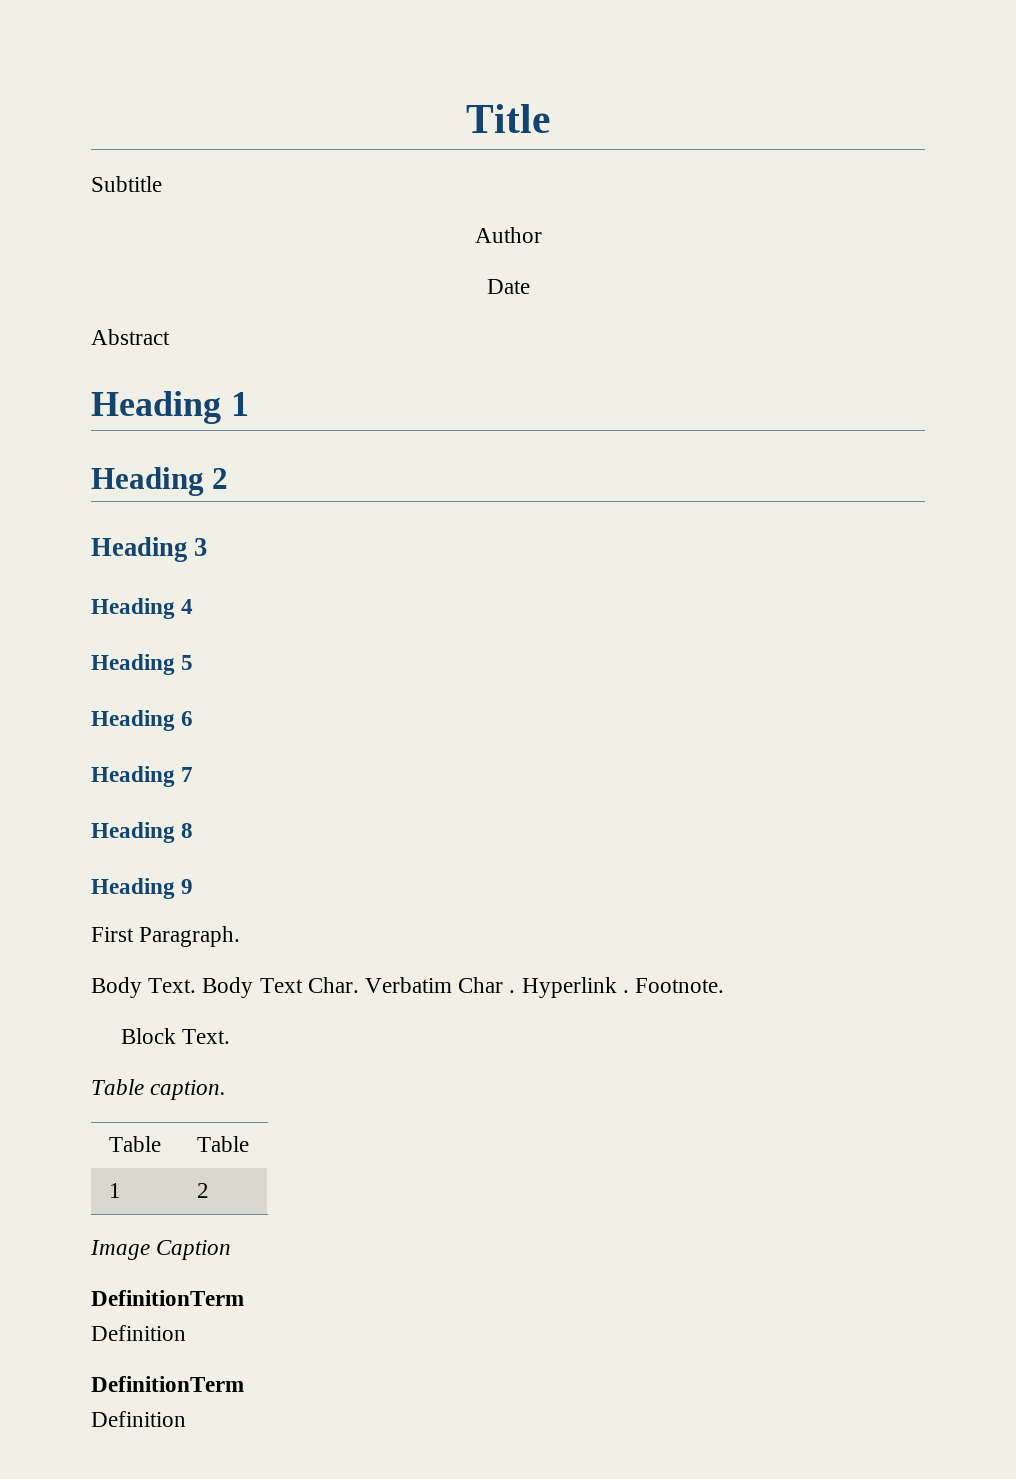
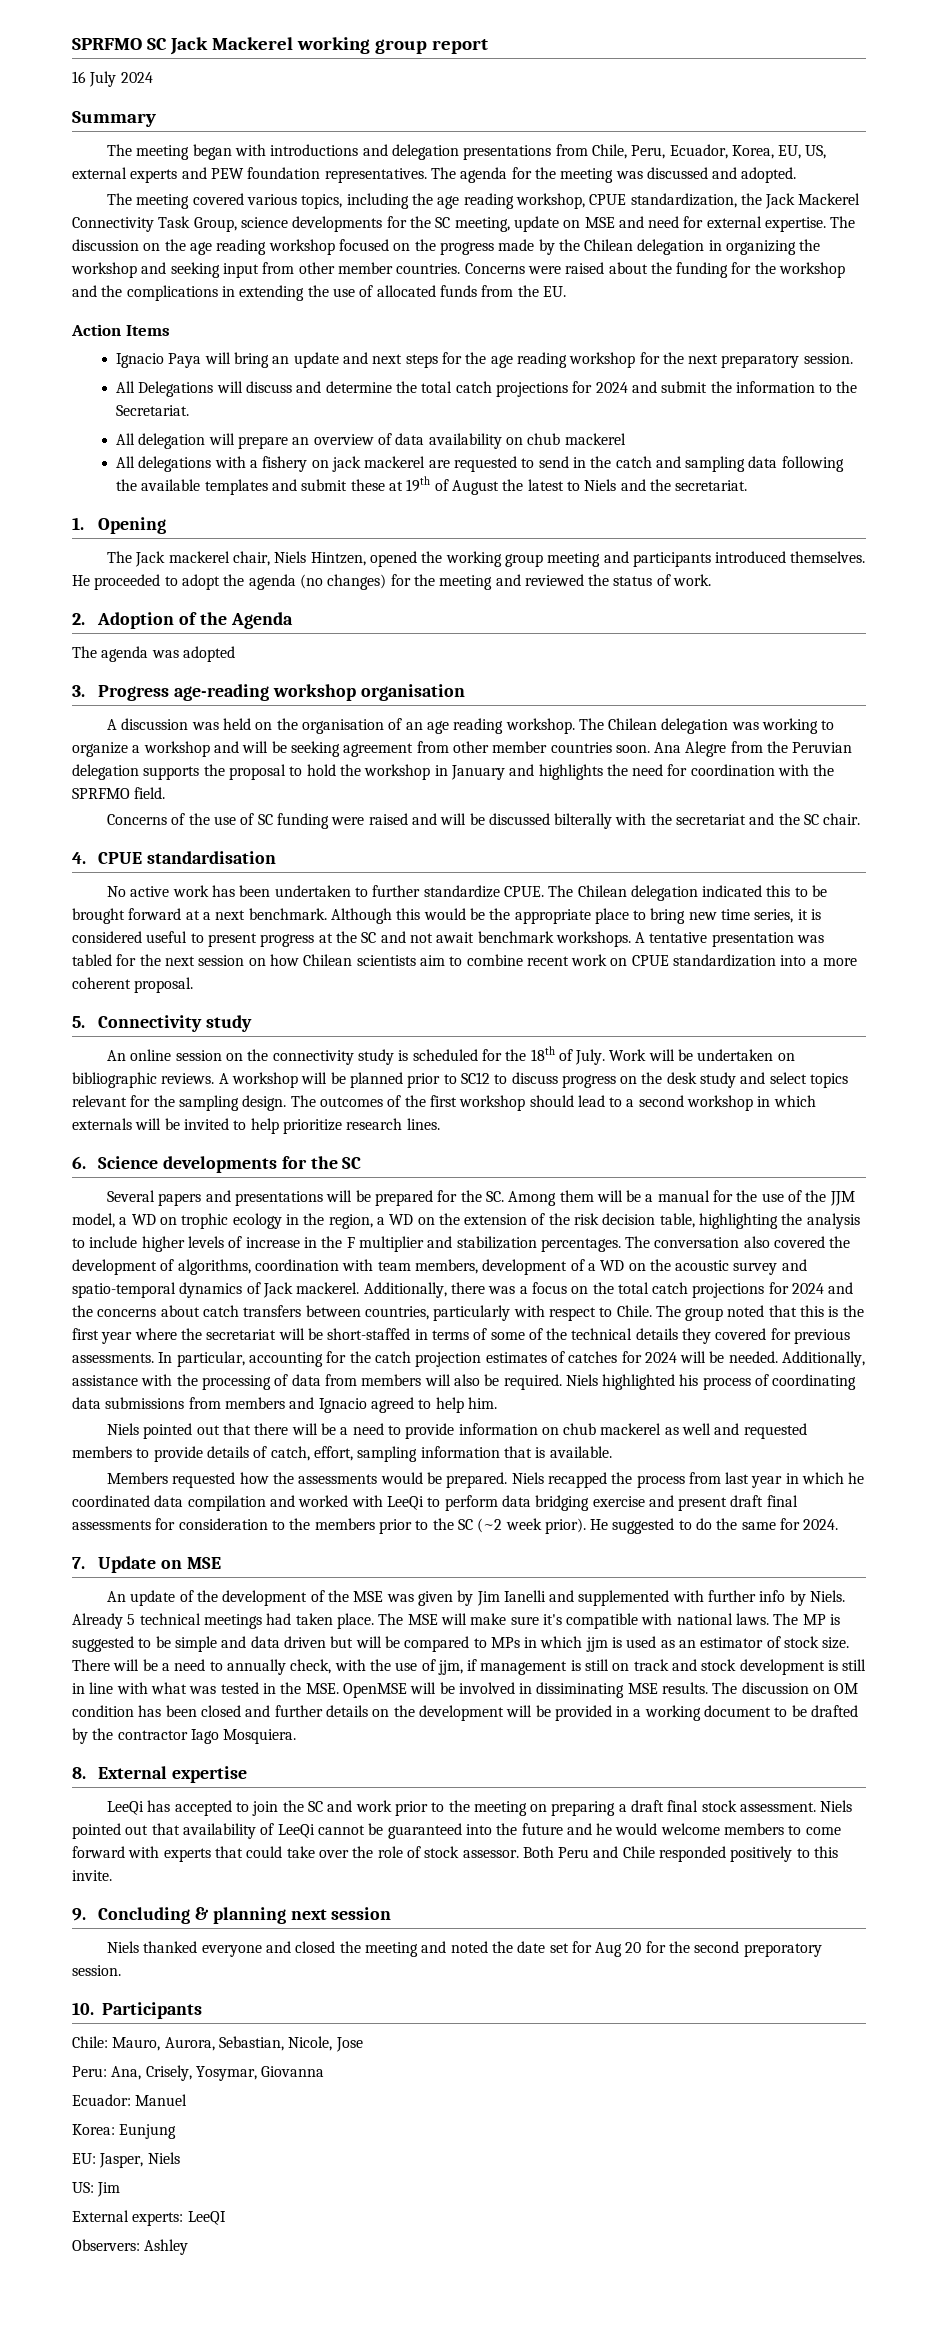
- Title
- Subtitle
- Author
- Date
- Abstract
- Heading 1
- Heading 2
- Heading 3
- Heading 4
- Heading 5
- Heading 6
- Heading 7
- Heading 8
- Heading 9
- First Paragraph.
- Body Text. Body Text Char. Verbatim Char . Hyperlink . Footnote.
- Block Text.
- Table caption.
- Table | Table
- 1 | 2
- Image Caption
- DefinitionTerm
- Definition
- DefinitionTerm
- Definition
+ SPRFMO SC Jack Mackerel working group report
+ 16 July 2024
+ Summary
+ The meeting began with introductions and delegation presentations from Chile, Peru, Ecuador, Korea, EU, US, external experts and PEW foundation representatives. The agenda for the meeting was discussed and adopted.
+ The meeting covered various topics, including the age reading workshop, CPUE standardization, the Jack Mackerel Connectivity Task Group, science developments for the SC meeting, update on MSE and need for external expertise. The discussion on the age reading workshop focused on the progress made by the Chilean delegation in organizing the workshop and seeking input from other member countries. Concerns were raised about the funding for the workshop and the complications in extending the use of allocated funds from the EU.
+ Action Items
+ Ignacio Paya will bring an update and next steps for the age reading workshop for the next preparatory session.
+ All Delegations will discuss and determine the total catch projections for 2024 and submit the information to the Secretariat.
+ All delegation will prepare an overview of data availability on chub mackerel
+ All delegations with a fishery on jack mackerel are requested to send in the catch and sampling data following the available templates and submit these at 19th of August the latest to Niels and the secretariat.
+ 1. Opening
+ The Jack mackerel chair, Niels Hintzen, opened the working group meeting and participants introduced themselves. He proceeded to adopt the agenda (no changes) for the meeting and reviewed the status of work.
+ 2. Adoption of the Agenda
+ The agenda was adopted
+ 3. Progress age-reading workshop organisation
+ A discussion was held on the organisation of an age reading workshop. The Chilean delegation was working to organize a workshop and will be seeking agreement from other member countries soon. Ana Alegre from the Peruvian delegation supports the proposal to hold the workshop in January and highlights the need for coordination with the SPRFMO field.
+ Concerns of the use of SC funding were raised and will be discussed bilterally with the secretariat and the SC chair.
+ 4. CPUE standardisation
+ No active work has been undertaken to further standardize CPUE. The Chilean delegation indicated this to be brought forward at a next benchmark. Although this would be the appropriate place to bring new time series, it is considered useful to present progress at the SC and not await benchmark workshops. A tentative presentation was tabled for the next session on how Chilean scientists aim to combine recent work on CPUE standardization into a more coherent proposal.
+ 5. Connectivity study
+ An online session on the connectivity study is scheduled for the 18th of July. Work will be undertaken on bibliographic reviews. A workshop will be planned prior to SC12 to discuss progress on the desk study and select topics relevant for the sampling design. The outcomes of the first workshop should lead to a second workshop in which externals will be invited to help prioritize research lines.
+ 6. Science developments for the SC
+ Several papers and presentations will be prepared for the SC. Among them will be a manual for the use of the JJM model, a WD on trophic ecology in the region, a WD on the extension of the risk decision table, highlighting the analysis to include higher levels of increase in the F multiplier and stabilization percentages. The conversation also covered the development of algorithms, coordination with team members, development of a WD on the acoustic survey and spatio-temporal dynamics of Jack mackerel. Additionally, there was a focus on the total catch projections for 2024 and the concerns about catch transfers between countries, particularly with respect to Chile. The group noted that this is the first year where the secretariat will be short-staffed in terms of some of the technical details they covered for previous assessments. In particular, accounting for the catch projection estimates of catches for 2024 will be needed. Additionally, assistance with the processing of data from members will also be required. Niels highlighted his process of coordinating data submissions from members and Ignacio agreed to help him.
+ Niels pointed out that there will be a need to provide information on chub mackerel as well and requested members to provide details of catch, effort, sampling information that is available.
+ Members requested how the assessments would be prepared. Niels recapped the process from last year in which he coordinated data compilation and worked with LeeQi to perform data bridging exercise and present draft final assessments for consideration to the members prior to the SC (~2 week prior). He suggested to do the same for 2024.
+ 7. Update on MSE
+ An update of the development of the MSE was given by Jim Ianelli and supplemented with further info by Niels. Already 5 technical meetings had taken place. The MSE will make sure it's compatible with national laws. The MP is suggested to be simple and data driven but will be compared to MPs in which jjm is used as an estimator of stock size. There will be a need to annually check, with the use of jjm, if management is still on track and stock development is still in line with what was tested in the MSE. OpenMSE will be involved in dissiminating MSE results. The discussion on OM condition has been closed and further details on the development will be provided in a working document to be drafted by the contractor Iago Mosquiera.
+ 8. External expertise
+ LeeQi has accepted to join the SC and work prior to the meeting on preparing a draft final stock assessment. Niels pointed out that availability of LeeQi cannot be guaranteed into the future and he would welcome members to come forward with experts that could take over the role of stock assessor. Both Peru and Chile responded positively to this invite.
+ 9. Concluding & planning next session
+ Niels thanked everyone and closed the meeting and noted the date set for Aug 20 for the second preporatory session.
+ 10. Participants
+ Chile: Mauro, Aurora, Sebastian, Nicole, Jose
+ Peru: Ana, Crisely, Yosymar, Giovanna
+ Ecuador: Manuel
+ Korea: Eunjung
+ EU: Jasper, Niels
+ US: Jim
+ External experts: LeeQI
+ Observers: Ashley

